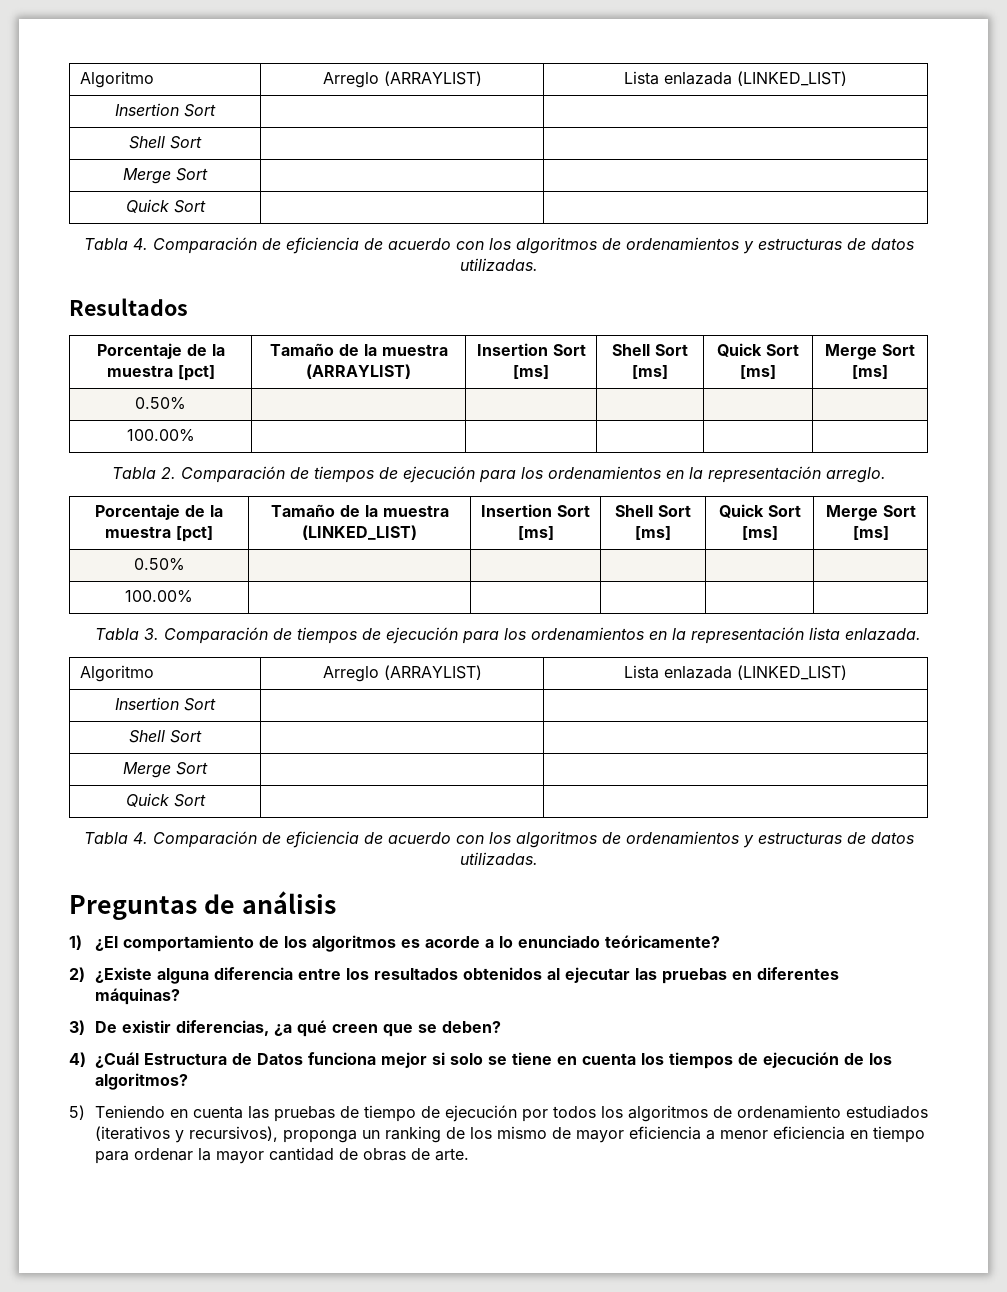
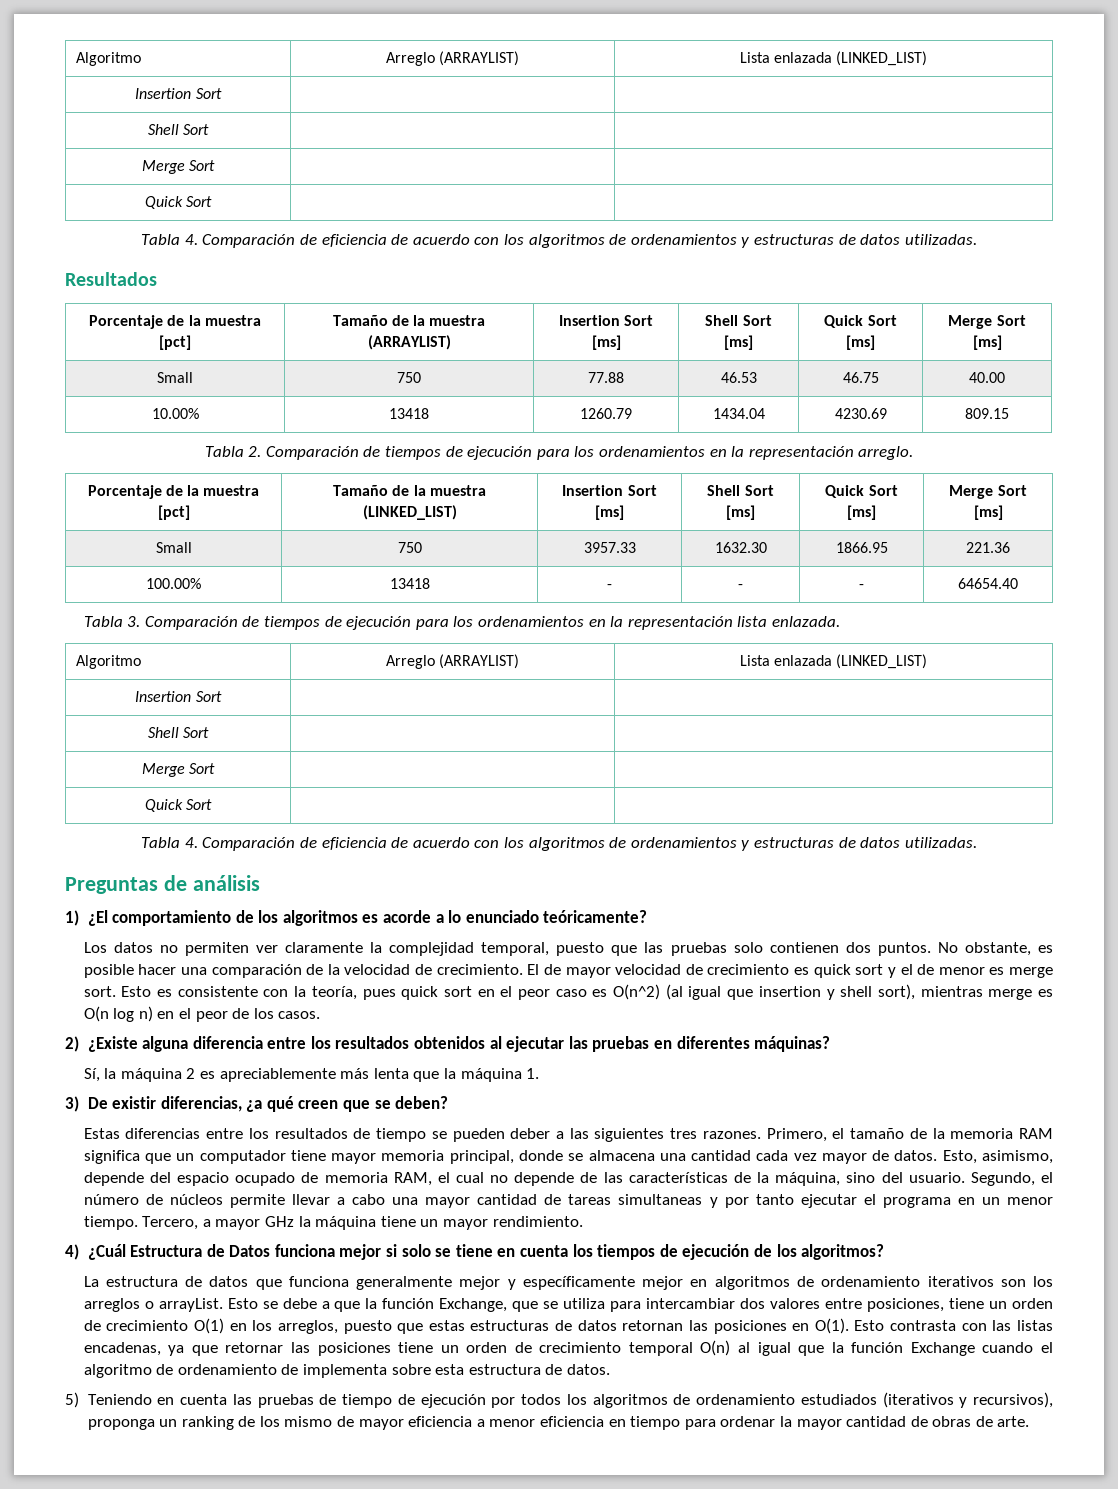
  Porcentaje de la muestra [pct] | Tamaño de la muestra (ARRAYLIST) | Insertion Sort [ms] | Shell Sort [ms] | Quick Sort [ms] | Merge Sort [ms]
- 0.50% | | | | |
- 100.00% | | | | |
+ Small | 750 | 77.88 | 46.53 | 46.75 | 40.00
+ 10.00% | 13418 | 1260.79 | 1434.04 | 4230.69 | 809.15
  Porcentaje de la muestra [pct] | Tamaño de la muestra (LINKED_LIST) | Insertion Sort [ms] | Shell Sort [ms] | Quick Sort [ms] | Merge Sort [ms]
- 0.50% | | | | |
- 100.00% | | | | |
+ Small | 750 | 3957.33 | 1632.30 | 1866.95 | 221.36
+ 100.00% | 13418 | - | - | - | 64654.40
+ Los datos no permiten ver claramente la complejidad temporal, puesto que las pruebas solo contienen dos puntos. No obstante, es posible hacer una comparación de la velocidad de crecimiento. El de mayor velocidad de crecimiento es quick sort y el de menor es merge sort. Esto es consistente con la teoría, pues quick sort en el peor caso es O(n^2) (al igual que insertion y shell sort), mientras merge es O(n log n) en el peor de los casos.
+ Sí, la máquina 2 es apreciablemente más lenta que la máquina 1.
+ Estas diferencias entre los resultados de tiempo se pueden deber a las siguientes tres razones. Primero, el tamaño de la memoria RAM significa que un computador tiene mayor memoria principal, donde se almacena una cantidad cada vez mayor de datos. Esto, asimismo, depende del espacio ocupado de memoria RAM, el cual no depende de las características de la máquina, sino del usuario. Segundo, el número de núcleos permite llevar a cabo una mayor cantidad de tareas simultaneas y por tanto ejecutar el programa en un menor tiempo. Tercero, a mayor GHz la máquina tiene un mayor rendimiento.
+ La estructura de datos que funciona generalmente mejor y específicamente mejor en algoritmos de ordenamiento iterativos son los arreglos o arrayList. Esto se debe a que la función Exchange, que se utiliza para intercambiar dos valores entre posiciones, tiene un orden de crecimiento O(1) en los arreglos, puesto que estas estructuras de datos retornan las posiciones en O(1). Esto contrasta con las listas encadenas, ya que retornar las posiciones tiene un orden de crecimiento temporal O(n) al igual que la función Exchange cuando el algoritmo de ordenamiento de implementa sobre esta estructura de datos.

